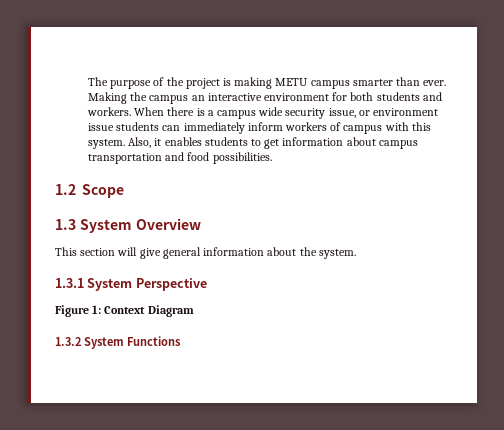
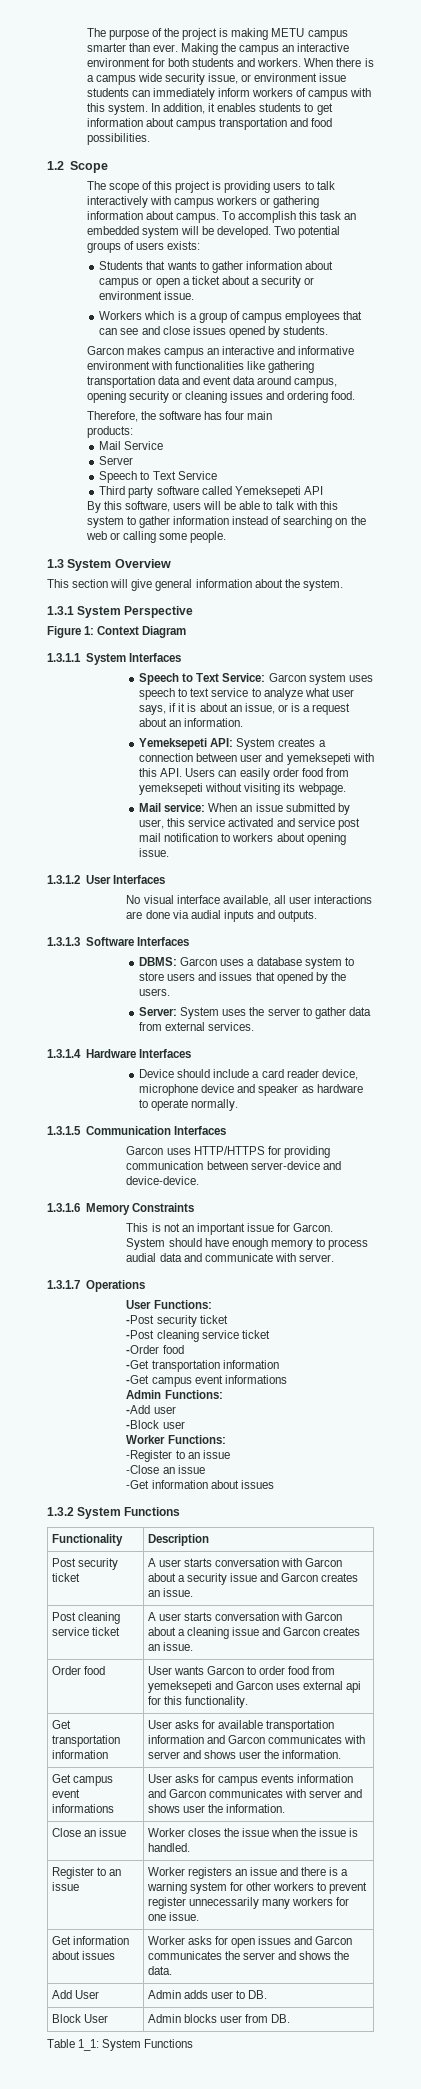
- Also, it enables students to get information about campus transportation and food possibilities.
+ In addition, it enables students to get information about campus transportation and food possibilities.
+ The scope of this project is providing users to talk interactively with campus workers or gathering information about campus. To accomplish this task an embedded system will be developed. Two potential groups of users exists:
+ Students that wants to gather information about campus or open a ticket about a security or environment issue.
+ Workers which is a group of campus employees that can see and close issues opened by students.
+ Garcon makes campus an interactive and informative environment with functionalities like gathering transportation data and event data around campus, opening security or cleaning issues and ordering food.
+ Therefore, the software has four main
+ products:
+ Mail Service
+ Server
+ Speech to Text Service
+ Third party software called Yemeksepeti API
+ By this software, users will be able to talk with this system to gather information instead of searching on the web or calling some people.
+ 1.3.1.1 System Interfaces
+ Speech to Text Service: Garcon system uses speech to text service to analyze what user says, if it is about an issue, or is a request about an information.
+ Yemeksepeti API: System creates a connection between user and yemeksepeti with this API. Users can easily order food from yemeksepeti without visiting its webpage.
+ Mail service: When an issue submitted by user, this service activated and service post mail notification to workers about opening issue.
+ 1.3.1.2 User Interfaces
+ No visual interface available, all user interactions are done via audial inputs and outputs.
+ 1.3.1.3 Software Interfaces
+ DBMS: Garcon uses a database system to store users and issues that opened by the users.
+ Server: System uses the server to gather data from external services.
+ 1.3.1.4 Hardware Interfaces
+ Device should include a card reader device, microphone device and speaker as hardware to operate normally.
+ 1.3.1.5 Communication Interfaces
+ Garcon uses HTTP/HTTPS for providing communication between server-device and device-device.
+ 1.3.1.6 Memory Constraints
+ This is not an important issue for Garcon. System should have enough memory to process audial data and communicate with server.
+ 1.3.1.7 Operations
+ User Functions:
+ -Post security ticket
+ -Post cleaning service ticket
+ -Order food
+ -Get transportation information
+ -Get campus event informations
+ Admin Functions:
+ -Add user
+ -Block user
+ Worker Functions:
+ -Register to an issue
+ -Close an issue
+ -Get information about issues
  1.3.2 System Functions
+ Functionality | Description
+ Post security ticket | A user starts conversation with Garcon about a security issue and Garcon creates an issue.
+ Post cleaning service ticket | A user starts conversation with Garcon about a cleaning issue and Garcon creates an issue.
+ Order food | User wants Garcon to order food from yemeksepeti and Garcon uses external api for this functionality.
+ Get transportation information | User asks for available transportation information and Garcon communicates with server and shows user the information.
+ Get campus event informations | User asks for campus events information and Garcon communicates with server and shows user the information.
+ Close an issue | Worker closes the issue when the issue is handled.
+ Register to an issue | Worker registers an issue and there is a warning system for other workers to prevent register unnecessarily many workers for one issue.
+ Get information about issues | Worker asks for open issues and Garcon communicates the server and shows the data.
+ Add User | Admin adds user to DB.
+ Block User | Admin blocks user from DB.
+ Table 1_1: System Functions

